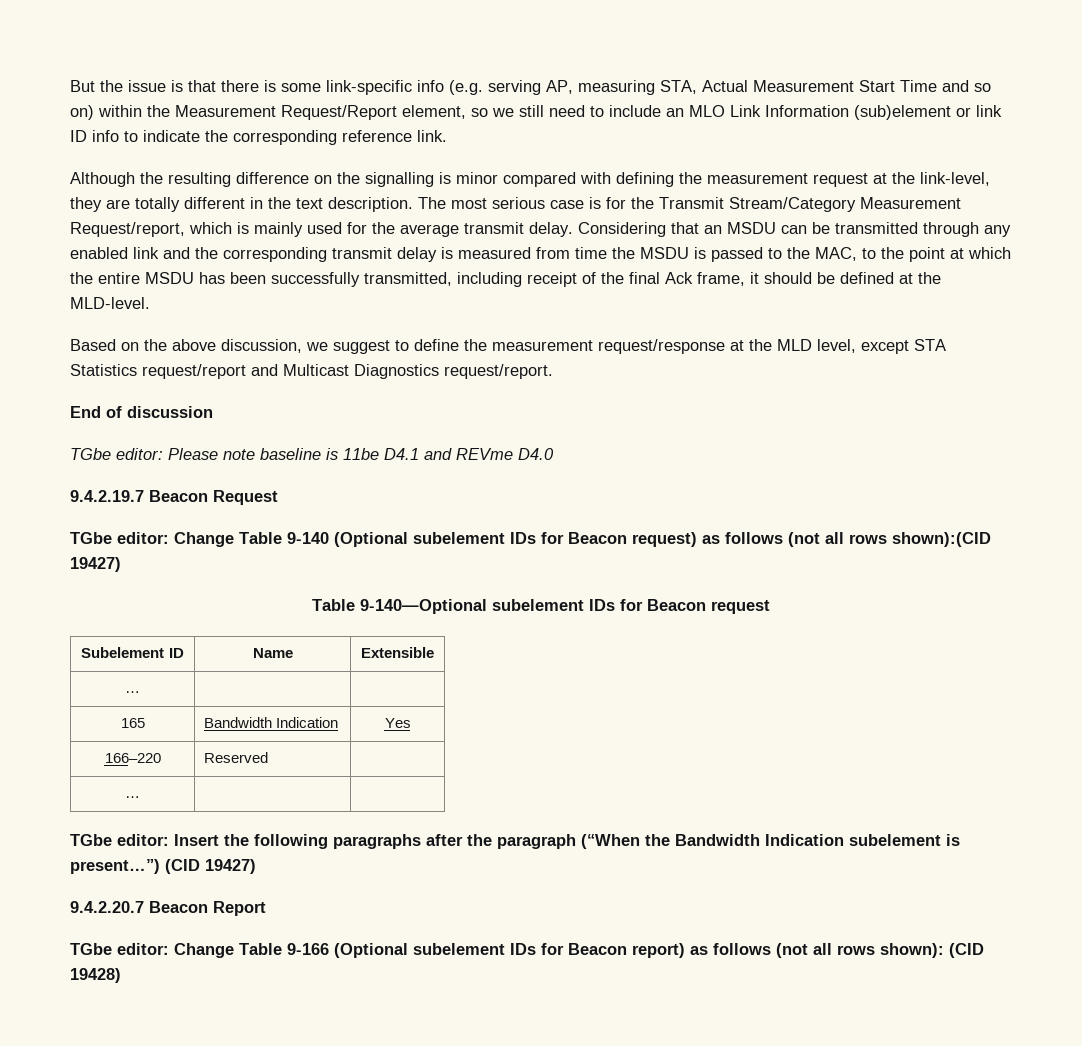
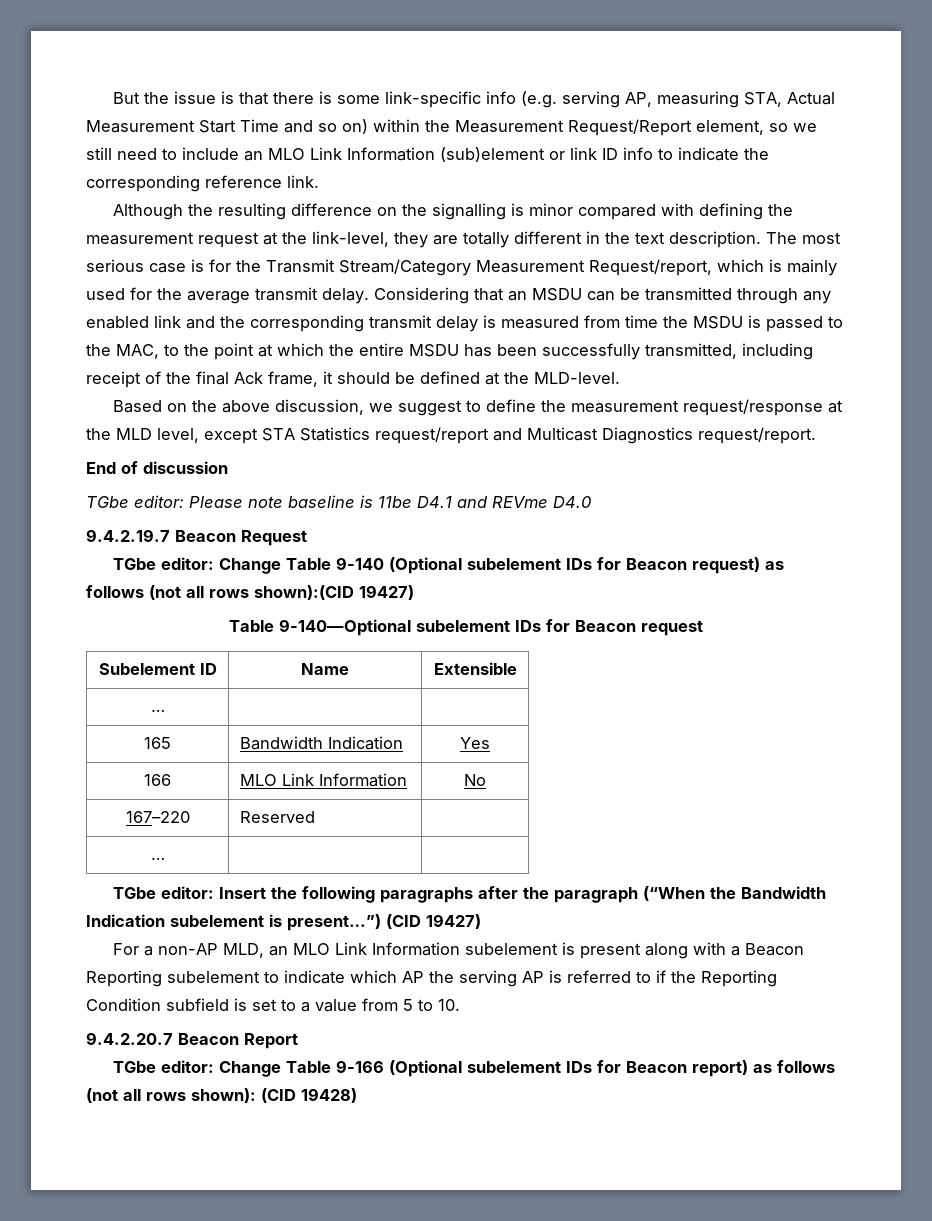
- 166–220 | Reserved |
+ 166 | MLO Link Information | No
+ 167–220 | Reserved |
+ For a non-AP MLD, an MLO Link Information subelement is present along with a Beacon Reporting subelement to indicate which AP the serving AP is referred to if the Reporting Condition subfield is set to a value from 5 to 10.

